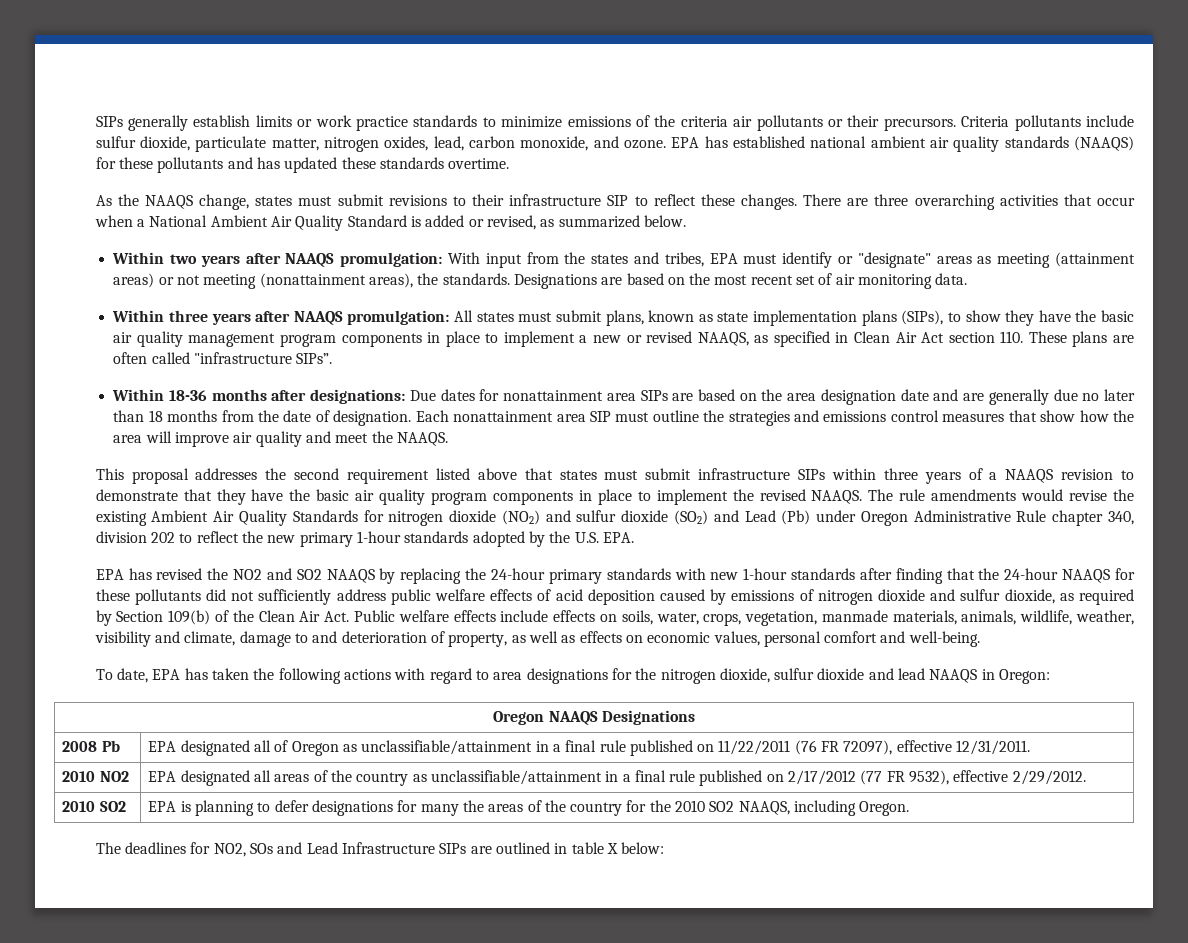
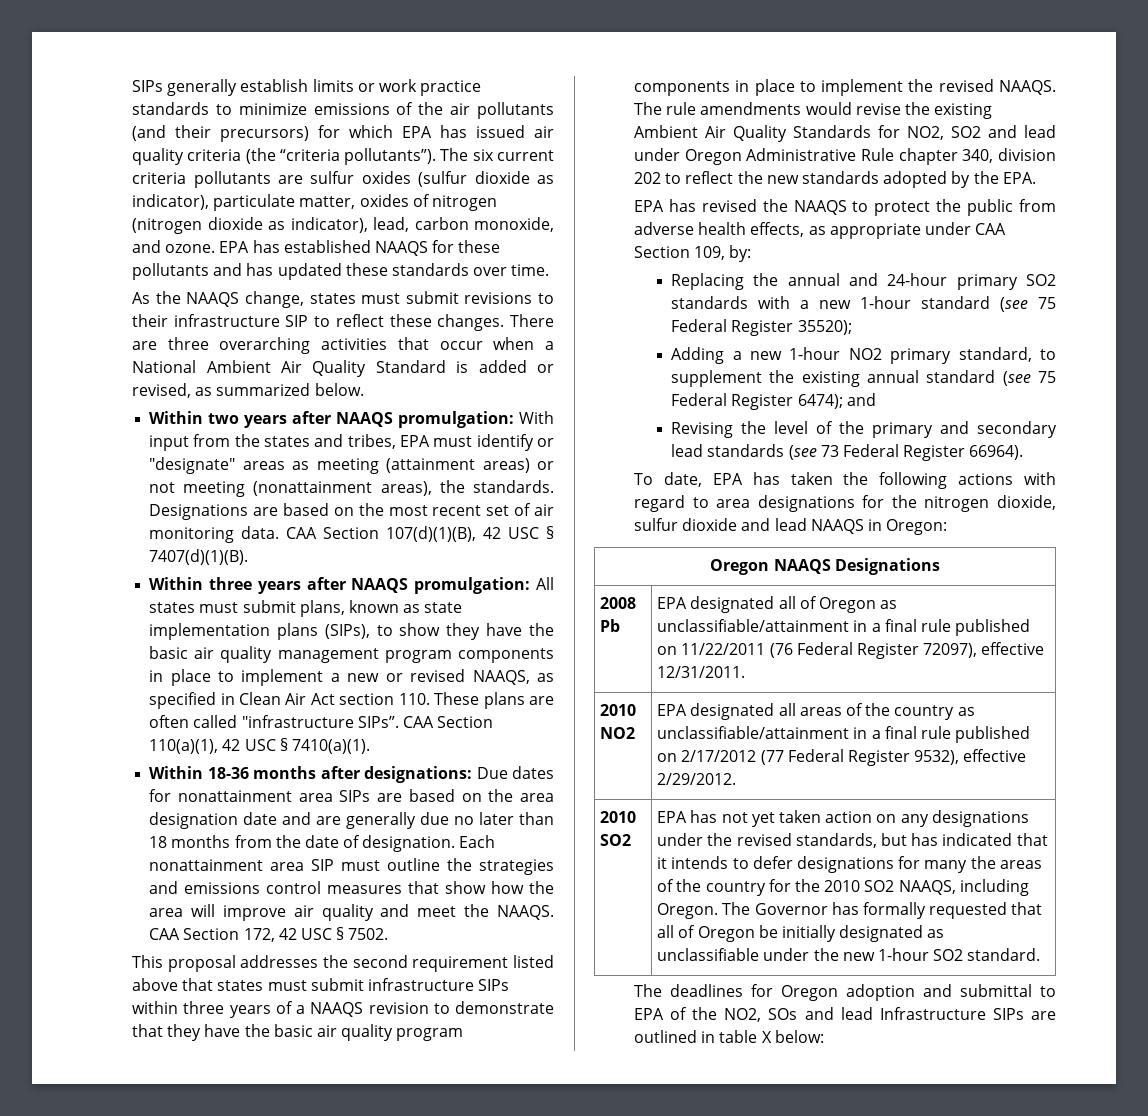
- SIPs generally establish limits or work practice standards to minimize emissions of the criteria air pollutants or their precursors. Criteria pollutants include sulfur dioxide, particulate matter, nitrogen oxides, lead, carbon monoxide, and ozone.
+ SIPs generally establish limits or work practice standards to minimize emissions of the air pollutants (and their precursors) for which EPA has issued air quality criteria (the “criteria pollutants”). The six current criteria pollutants are sulfur oxides (sulfur dioxide as indicator), particulate matter, oxides of nitrogen (nitrogen dioxide as indicator), lead, carbon monoxide, and ozone.
- EPA has established national ambient air quality standards (NAAQS) for these pollutants and has updated these standards overtime.
+ EPA has established NAAQS for these pollutants and has updated these standards over time.
+ CAA Section 107(d)(1)(B), 42 USC § 7407(d)(1)(B).
+ CAA Section 110(a)(1), 42 USC § 7410(a)(1).
+ CAA Section 172, 42 USC § 7502.
- The rule amendments would revise the existing Ambient Air Quality Standards for nitrogen dioxide (NO2) and sulfur dioxide (SO2) and Lead (Pb) under Oregon Administrative Rule chapter 340, division 202 to reflect the new primary 1-hour standards adopted by the U.S. EPA.
+ The rule amendments would revise the existing Ambient Air Quality Standards for NO2, SO2 and lead under Oregon Administrative Rule chapter 340, division 202 to reflect the new standards adopted by the EPA.
- EPA has revised the NO2 and SO2 NAAQS by replacing the 24-hour primary standards with new 1-hour standards after finding that the 24-hour NAAQS for these pollutants did not sufficiently address public welfare effects of acid deposition caused by emissions of nitrogen dioxide and sulfur dioxide, as required by Section 109(b) of the Clean Air Act. Public welfare effects include effects on soils, water, crops, vegetation, manmade materials, animals, wildlife, weather, visibility and climate, damage to and deterioration of property, as well as effects on economic values, personal comfort and well-being.
+ EPA has revised the NAAQS to protect the public from adverse health effects, as appropriate under CAA Section 109, by:
+ Replacing the annual and 24-hour primary SO2 standards with a new 1-hour standard (see 75 Federal Register 35520);
+ Adding a new 1-hour NO2 primary standard, to supplement the existing annual standard (see 75 Federal Register 6474); and
+ Revising the level of the primary and secondary lead standards (see 73 Federal Register 66964).
- 2008 Pb | EPA designated all of Oregon as unclassifiable/attainment in a final rule published on 11/22/2011 (76 FR 72097), effective 12/31/2011.
+ 2008 Pb | EPA designated all of Oregon as unclassifiable/attainment in a final rule published on 11/22/2011 (76 Federal Register 72097), effective 12/31/2011.
- 2010 NO2 | EPA designated all areas of the country as unclassifiable/attainment in a final rule published on 2/17/2012 (77 FR 9532), effective 2/29/2012.
+ 2010 NO2 | EPA designated all areas of the country as unclassifiable/attainment in a final rule published on 2/17/2012 (77 Federal Register 9532), effective 2/29/2012.
- EPA is planning to defer designations for many the areas of the country for the 2010 SO2 NAAQS, including Oregon.
- The deadlines for NO2, SOs and Lead Infrastructure SIPs are outlined in table X below:
+ EPA has not yet taken action on any designations under the revised standards, but has indicated that it intends to defer designations for many the areas of the country for the 2010 SO2 NAAQS, including Oregon. The Governor has formally requested that all of Oregon be initially designated as unclassifiable under the new 1-hour SO2 standard.
+ The deadlines for Oregon adoption and submittal to EPA of the NO2, SOs and lead Infrastructure SIPs are outlined in table X below:

